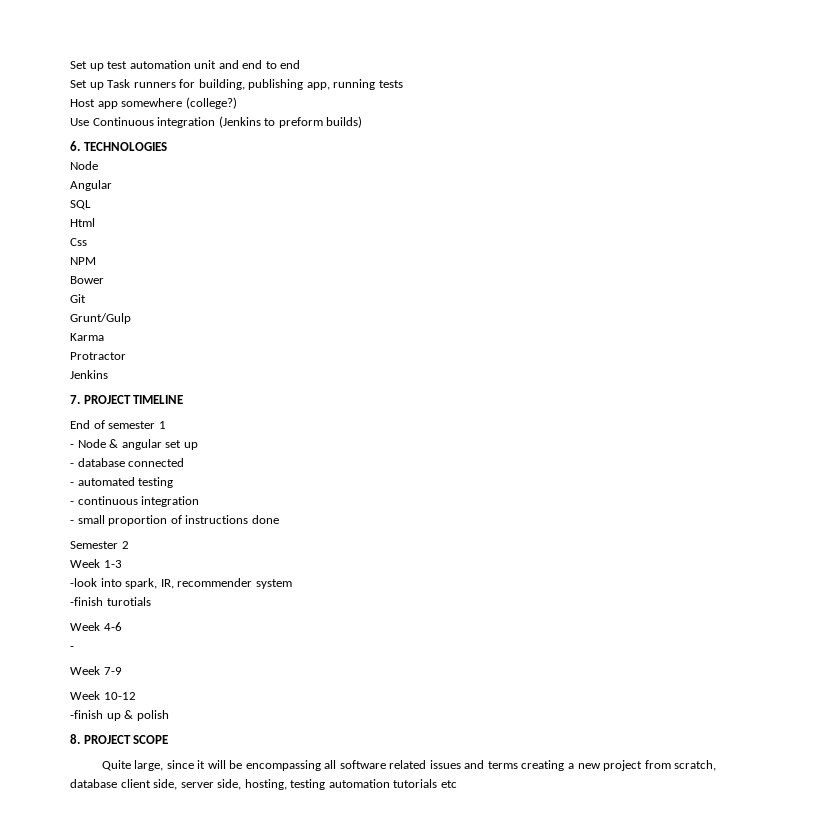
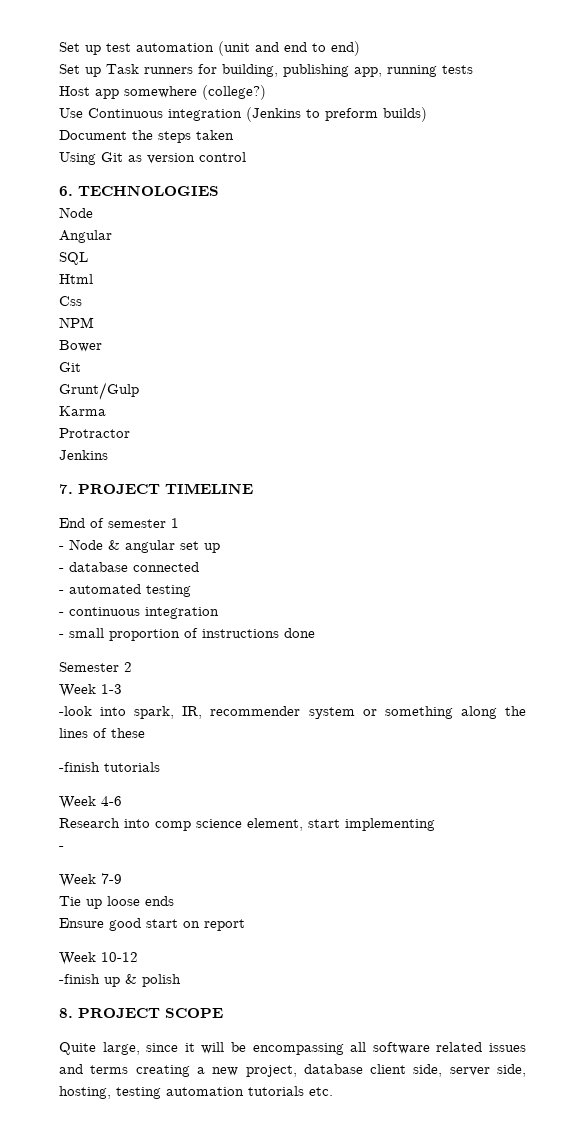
- Set up test automation unit and end to end
+ Set up test automation (unit and end to end)
+ Document the steps taken
+ Using Git as version control
- -look into spark, IR, recommender system
- -finish turotials
+ -look into spark, IR, recommender system or something along the lines of these
+ -finish tutorials
  Week 4-6
+ Research into comp science element, start implementing
  -
  Week 7-9
+ Tie up loose ends
+ Ensure good start on report
- Quite large, since it will be encompassing all software related issues and terms creating a new project from scratch, database client side, server side, hosting, testing automation tutorials etc
+ Quite large, since it will be encompassing all software related issues and terms creating a new project, database client side, server side, hosting, testing automation tutorials etc.

